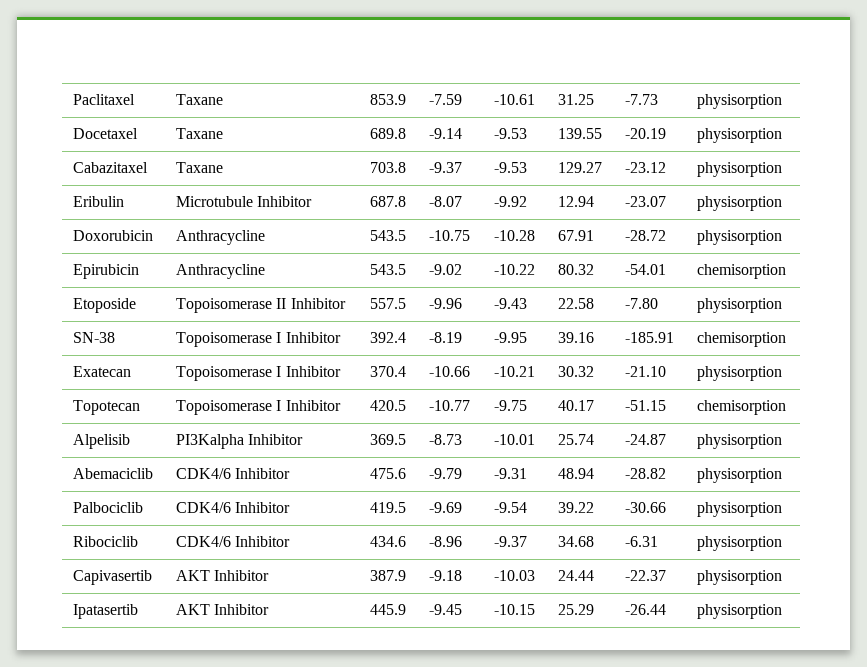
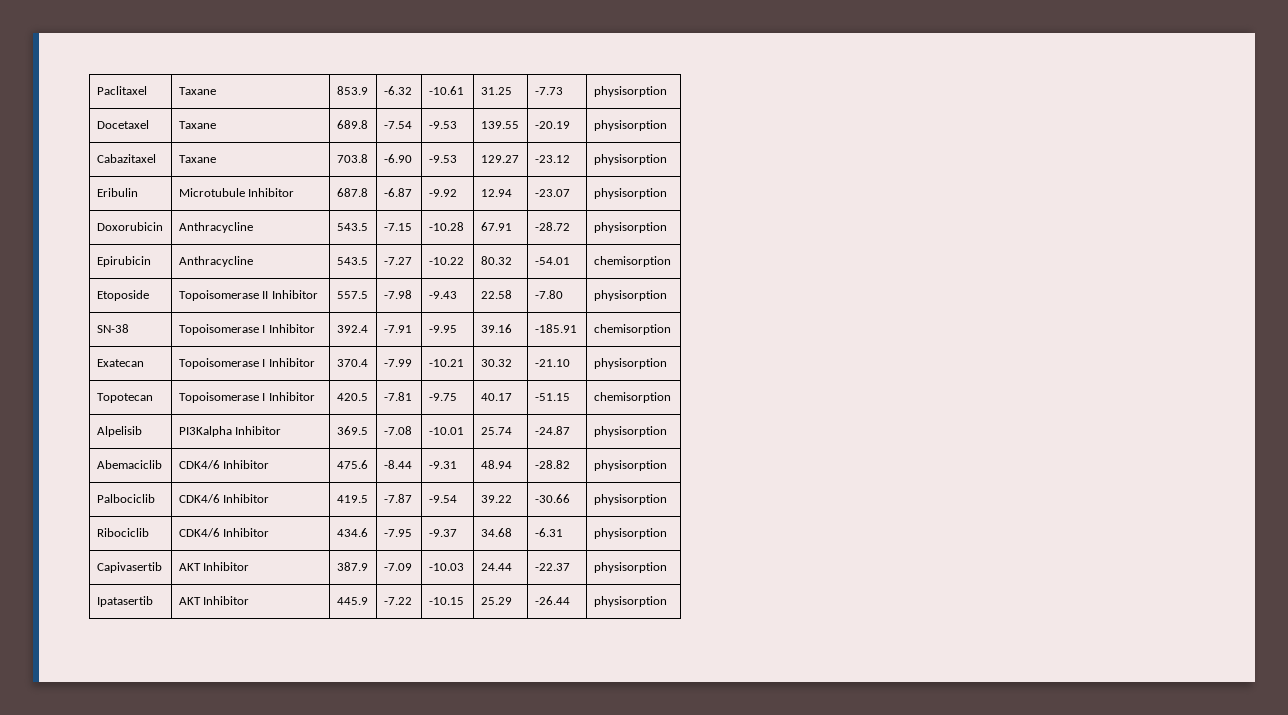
- Paclitaxel | Taxane | 853.9 | -7.59 | -10.61 | 31.25 | -7.73 | physisorption
+ Paclitaxel | Taxane | 853.9 | -6.32 | -10.61 | 31.25 | -7.73 | physisorption
- Docetaxel | Taxane | 689.8 | -9.14 | -9.53 | 139.55 | -20.19 | physisorption
+ Docetaxel | Taxane | 689.8 | -7.54 | -9.53 | 139.55 | -20.19 | physisorption
- Cabazitaxel | Taxane | 703.8 | -9.37 | -9.53 | 129.27 | -23.12 | physisorption
+ Cabazitaxel | Taxane | 703.8 | -6.90 | -9.53 | 129.27 | -23.12 | physisorption
- Eribulin | Microtubule Inhibitor | 687.8 | -8.07 | -9.92 | 12.94 | -23.07 | physisorption
+ Eribulin | Microtubule Inhibitor | 687.8 | -6.87 | -9.92 | 12.94 | -23.07 | physisorption
- Doxorubicin | Anthracycline | 543.5 | -10.75 | -10.28 | 67.91 | -28.72 | physisorption
+ Doxorubicin | Anthracycline | 543.5 | -7.15 | -10.28 | 67.91 | -28.72 | physisorption
- Epirubicin | Anthracycline | 543.5 | -9.02 | -10.22 | 80.32 | -54.01 | chemisorption
+ Epirubicin | Anthracycline | 543.5 | -7.27 | -10.22 | 80.32 | -54.01 | chemisorption
- Etoposide | Topoisomerase II Inhibitor | 557.5 | -9.96 | -9.43 | 22.58 | -7.80 | physisorption
+ Etoposide | Topoisomerase II Inhibitor | 557.5 | -7.98 | -9.43 | 22.58 | -7.80 | physisorption
- SN-38 | Topoisomerase I Inhibitor | 392.4 | -8.19 | -9.95 | 39.16 | -185.91 | chemisorption
+ SN-38 | Topoisomerase I Inhibitor | 392.4 | -7.91 | -9.95 | 39.16 | -185.91 | chemisorption
- Exatecan | Topoisomerase I Inhibitor | 370.4 | -10.66 | -10.21 | 30.32 | -21.10 | physisorption
+ Exatecan | Topoisomerase I Inhibitor | 370.4 | -7.99 | -10.21 | 30.32 | -21.10 | physisorption
- Topotecan | Topoisomerase I Inhibitor | 420.5 | -10.77 | -9.75 | 40.17 | -51.15 | chemisorption
+ Topotecan | Topoisomerase I Inhibitor | 420.5 | -7.81 | -9.75 | 40.17 | -51.15 | chemisorption
- Alpelisib | PI3Kalpha Inhibitor | 369.5 | -8.73 | -10.01 | 25.74 | -24.87 | physisorption
+ Alpelisib | PI3Kalpha Inhibitor | 369.5 | -7.08 | -10.01 | 25.74 | -24.87 | physisorption
- Abemaciclib | CDK4/6 Inhibitor | 475.6 | -9.79 | -9.31 | 48.94 | -28.82 | physisorption
+ Abemaciclib | CDK4/6 Inhibitor | 475.6 | -8.44 | -9.31 | 48.94 | -28.82 | physisorption
- Palbociclib | CDK4/6 Inhibitor | 419.5 | -9.69 | -9.54 | 39.22 | -30.66 | physisorption
+ Palbociclib | CDK4/6 Inhibitor | 419.5 | -7.87 | -9.54 | 39.22 | -30.66 | physisorption
- Ribociclib | CDK4/6 Inhibitor | 434.6 | -8.96 | -9.37 | 34.68 | -6.31 | physisorption
+ Ribociclib | CDK4/6 Inhibitor | 434.6 | -7.95 | -9.37 | 34.68 | -6.31 | physisorption
- Capivasertib | AKT Inhibitor | 387.9 | -9.18 | -10.03 | 24.44 | -22.37 | physisorption
+ Capivasertib | AKT Inhibitor | 387.9 | -7.09 | -10.03 | 24.44 | -22.37 | physisorption
- Ipatasertib | AKT Inhibitor | 445.9 | -9.45 | -10.15 | 25.29 | -26.44 | physisorption
+ Ipatasertib | AKT Inhibitor | 445.9 | -7.22 | -10.15 | 25.29 | -26.44 | physisorption

